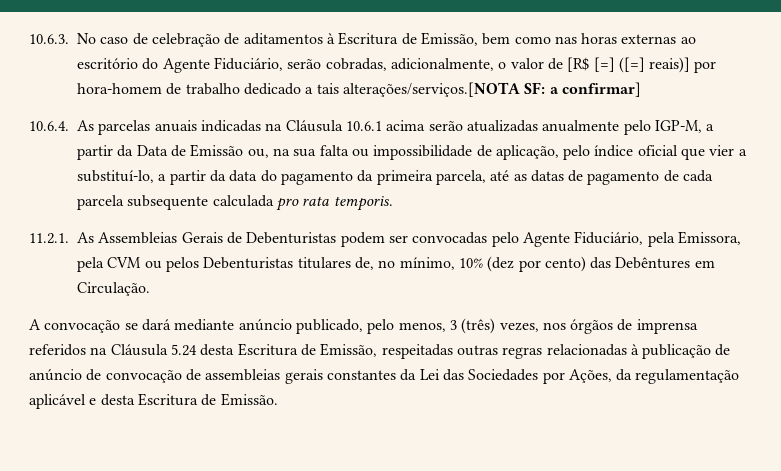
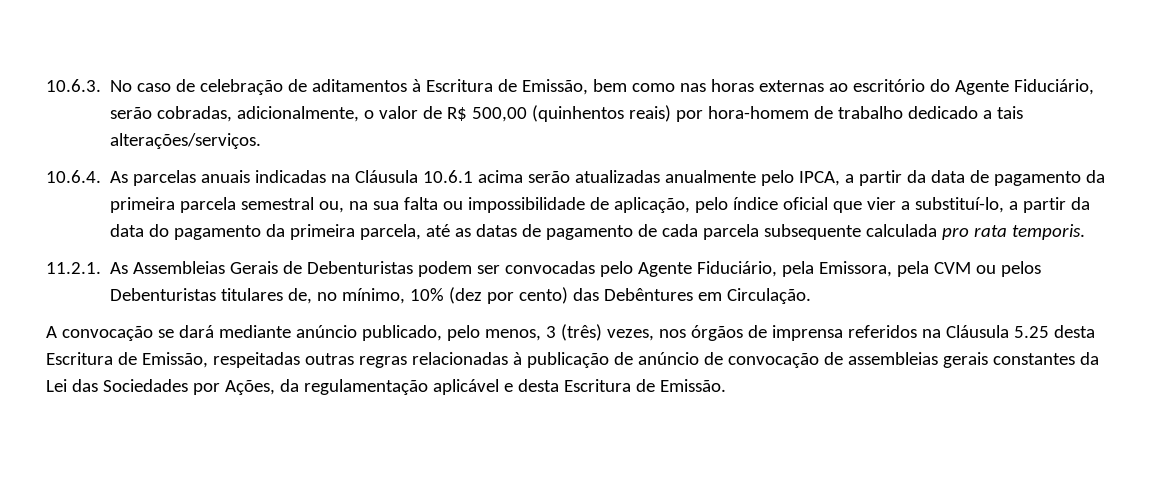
- 10.6.3. No caso de celebração de aditamentos à Escritura de Emissão, bem como nas horas externas ao escritório do Agente Fiduciário, serão cobradas, adicionalmente, o valor de [R$ [=] ([=] reais)] por hora-homem de trabalho dedicado a tais alterações/serviços.[NOTA SF: a confirmar]
+ 10.6.3. No caso de celebração de aditamentos à Escritura de Emissão, bem como nas horas externas ao escritório do Agente Fiduciário, serão cobradas, adicionalmente, o valor de R$ 500,00 (quinhentos reais) por hora-homem de trabalho dedicado a tais alterações/serviços.
- 10.6.4. As parcelas anuais indicadas na Cláusula 10.6.1 acima serão atualizadas anualmente pelo IGP-M, a partir da Data de Emissão ou, na sua falta ou impossibilidade de aplicação, pelo índice oficial que vier a substituí-lo, a partir da data do pagamento da primeira parcela, até as datas de pagamento de cada parcela subsequente calculada pro rata temporis.
+ 10.6.4. As parcelas anuais indicadas na Cláusula 10.6.1 acima serão atualizadas anualmente pelo IPCA, a partir da data de pagamento da primeira parcela semestral ou, na sua falta ou impossibilidade de aplicação, pelo índice oficial que vier a substituí-lo, a partir da data do pagamento da primeira parcela, até as datas de pagamento de cada parcela subsequente calculada pro rata temporis.
- A convocação se dará mediante anúncio publicado, pelo menos, 3 (três) vezes, nos órgãos de imprensa referidos na Cláusula 5.24 desta Escritura de Emissão, respeitadas outras regras relacionadas à publicação de anúncio de convocação de assembleias gerais constantes da Lei das Sociedades por Ações, da regulamentação aplicável e desta Escritura de Emissão.
+ A convocação se dará mediante anúncio publicado, pelo menos, 3 (três) vezes, nos órgãos de imprensa referidos na Cláusula 5.25 desta Escritura de Emissão, respeitadas outras regras relacionadas à publicação de anúncio de convocação de assembleias gerais constantes da Lei das Sociedades por Ações, da regulamentação aplicável e desta Escritura de Emissão.

